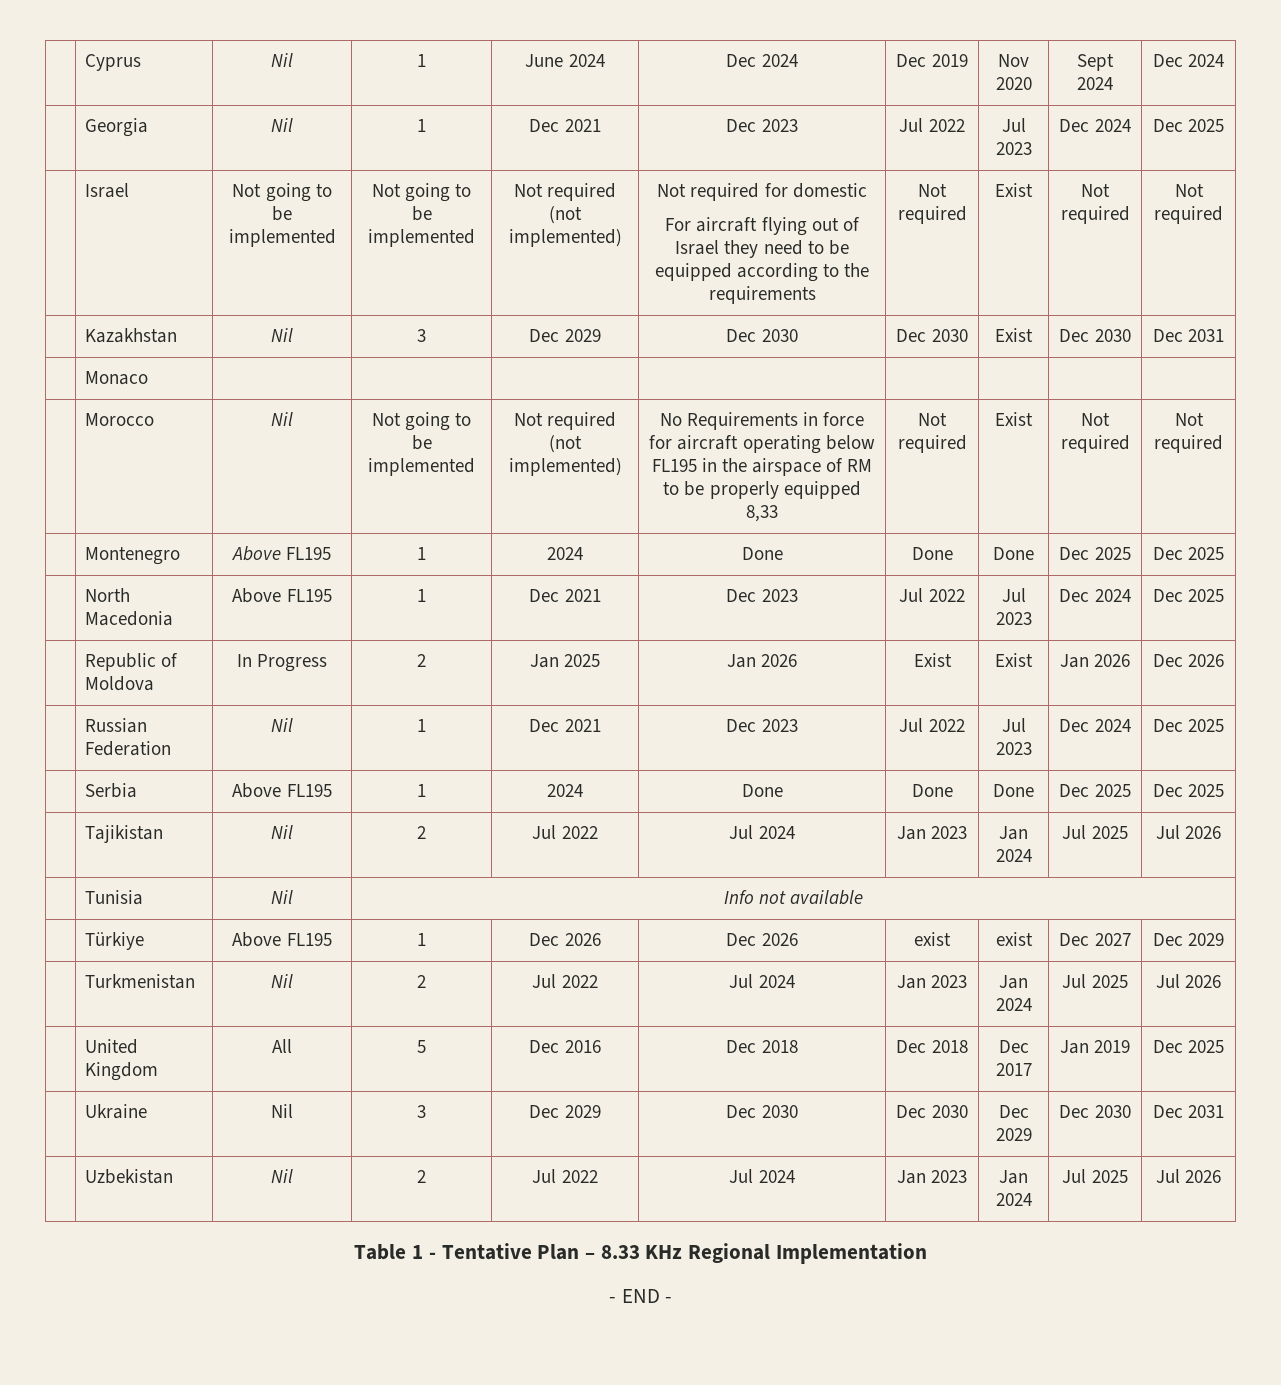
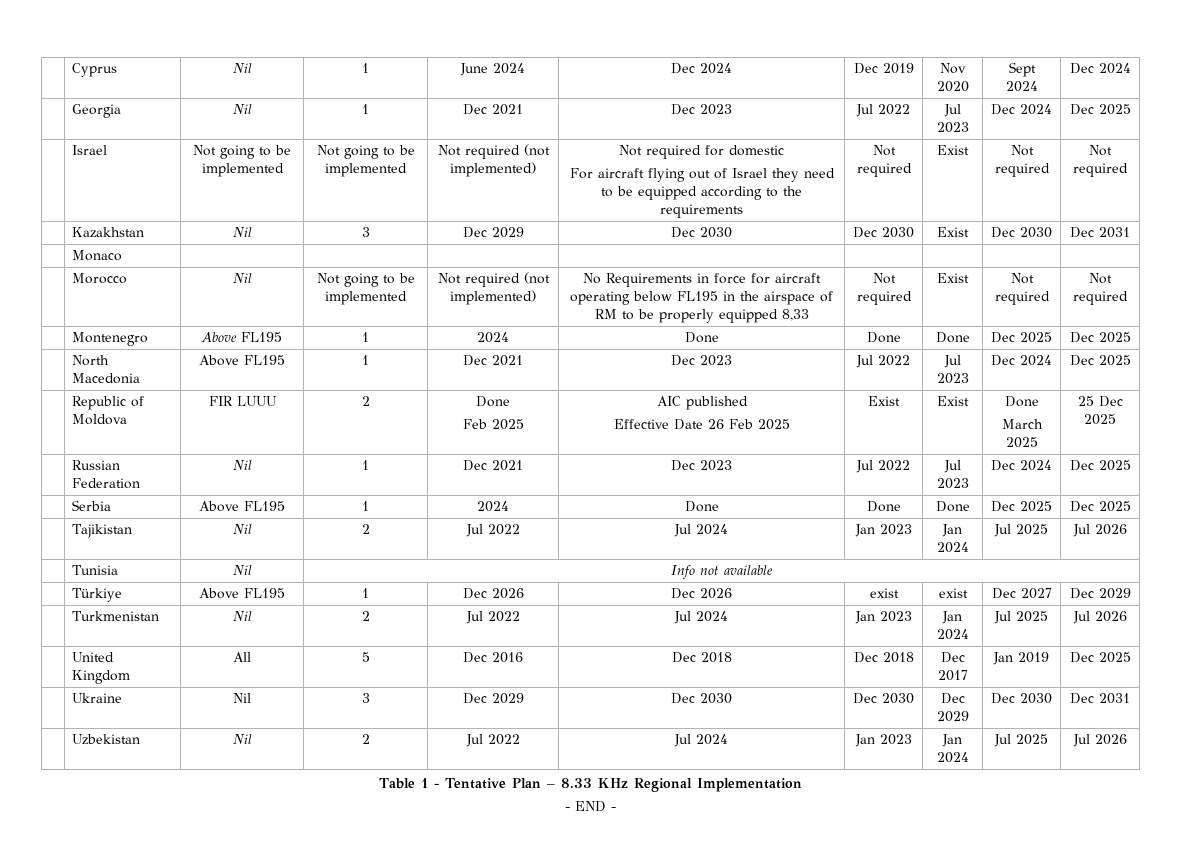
- | Republic of Moldova | In Progress | 2 | Jan 2025 | Jan 2026 | Exist | Exist | Jan 2026 | Dec 2026
+ | Republic of Moldova | FIR LUUU | 2 | Done
+ Feb 2025 | AIC published
+ Effective Date 26 Feb 2025 | Exist | Exist | Done
+ March 2025 | 25 Dec 2025

